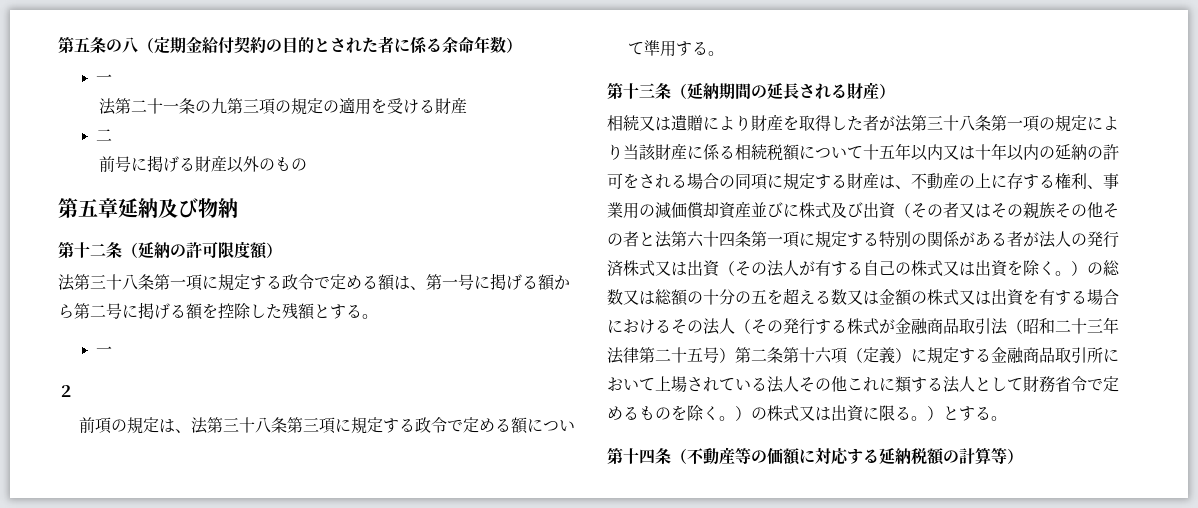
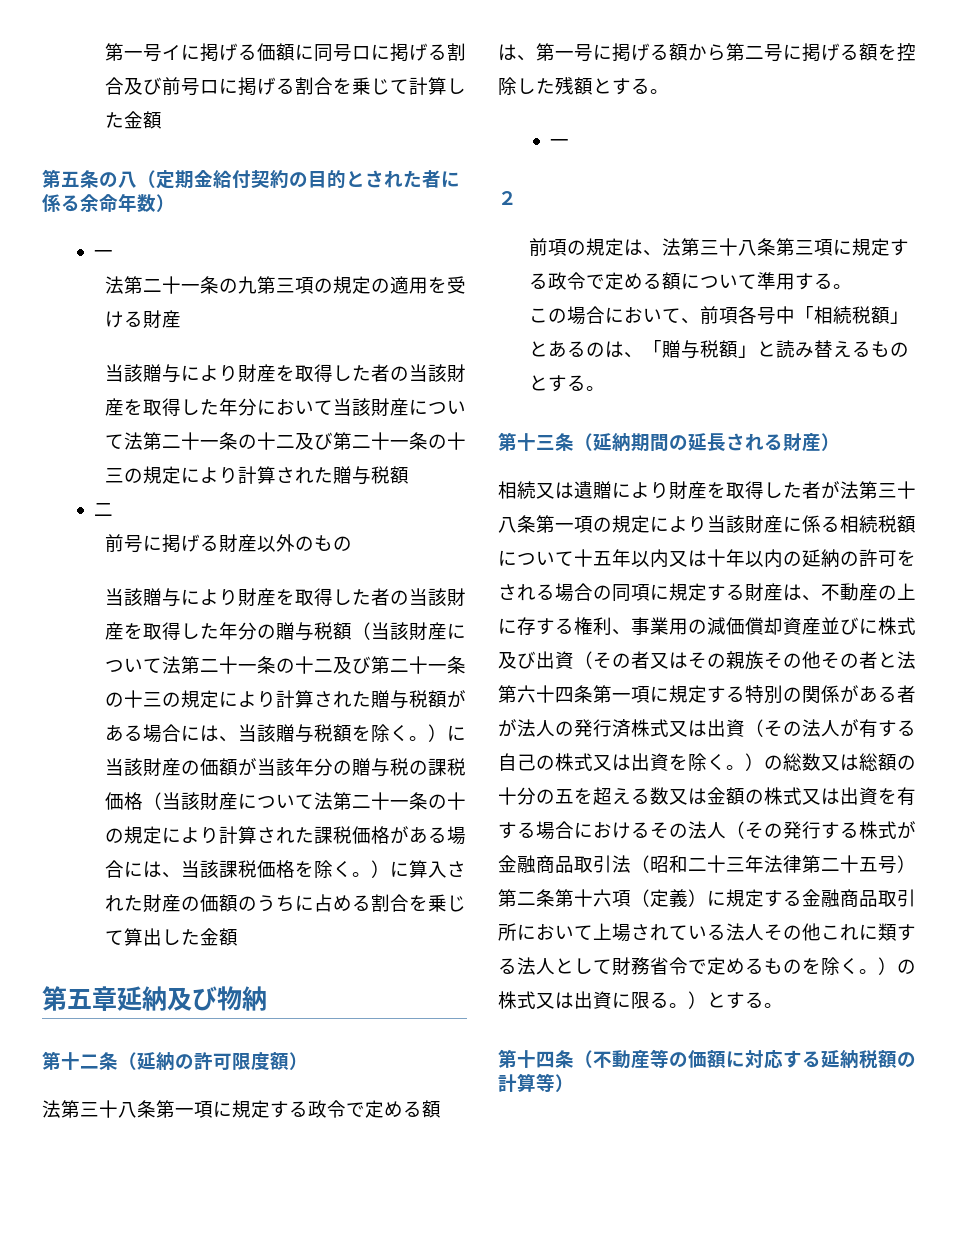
+ 第一号イに掲げる価額に同号ロに掲げる割合及び前号ロに掲げる割合を乗じて計算した金額
+ 当該贈与により財産を取得した者の当該財産を取得した年分において当該財産について法第二十一条の十二及び第二十一条の十三の規定により計算された贈与税額
+ 当該贈与により財産を取得した者の当該財産を取得した年分の贈与税額（当該財産について法第二十一条の十二及び第二十一条の十三の規定により計算された贈与税額がある場合には、当該贈与税額を除く。）に当該財産の価額が当該年分の贈与税の課税価格（当該財産について法第二十一条の十の規定により計算された課税価格がある場合には、当該課税価格を除く。）に算入された財産の価額のうちに占める割合を乗じて算出した金額
+ この場合において、前項各号中「相続税額」とあるのは、「贈与税額」と読み替えるものとする。

